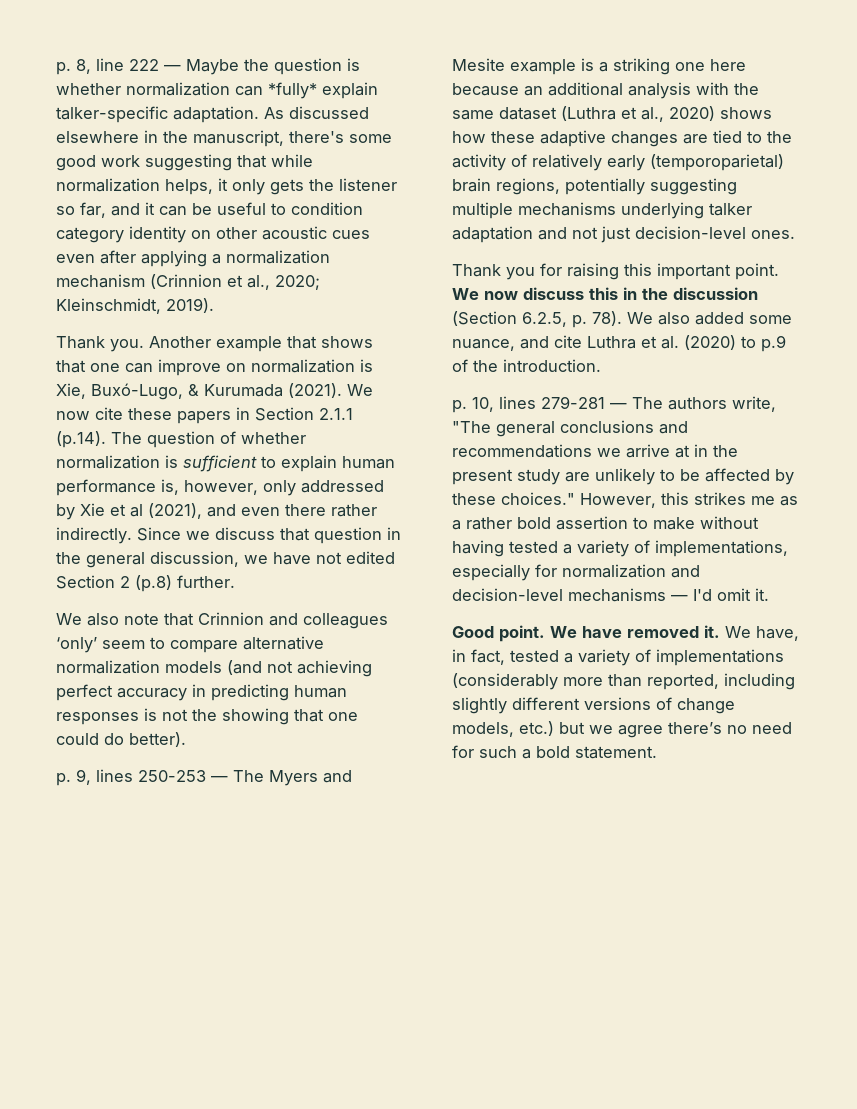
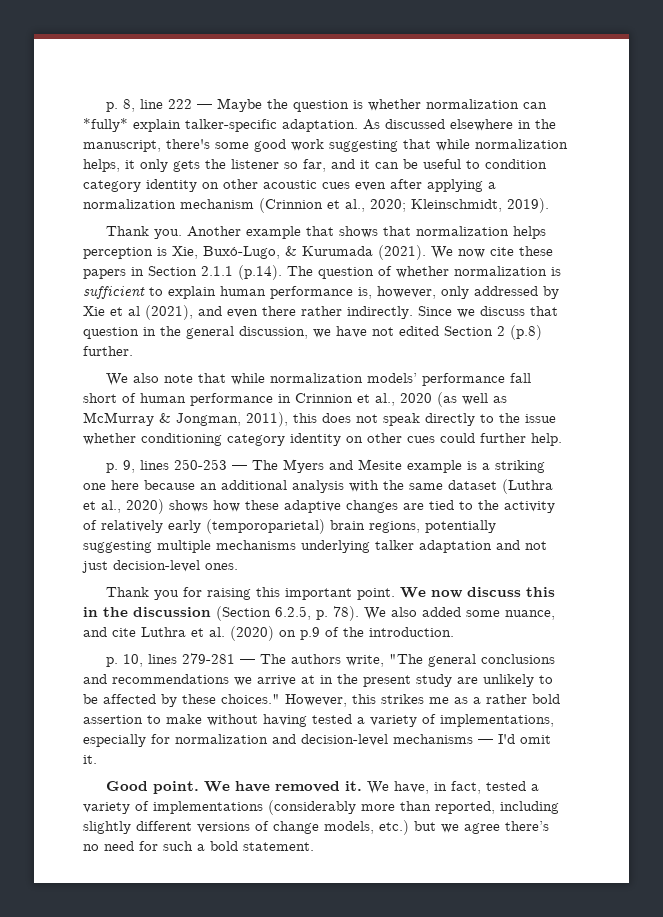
- Another example that shows that one can improve on normalization is Xie, Buxó-Lugo, & Kurumada (2021).
+ Another example that shows that normalization helps perception is Xie, Buxó-Lugo, & Kurumada (2021).
- We also note that Crinnion and colleagues ‘only’ seem to compare alternative normalization models (and not achieving perfect accuracy in predicting human responses is not the showing that one could do better).
+ We also note that while normalization models’ performance fall short of human performance in Crinnion et al., 2020 (as well as McMurray & Jongman, 2011), this does not speak directly to the issue whether conditioning category identity on other cues could further help.
- We also added some nuance, and cite Luthra et al. (2020) to p.9 of the introduction.
+ We also added some nuance, and cite Luthra et al. (2020) on p.9 of the introduction.

